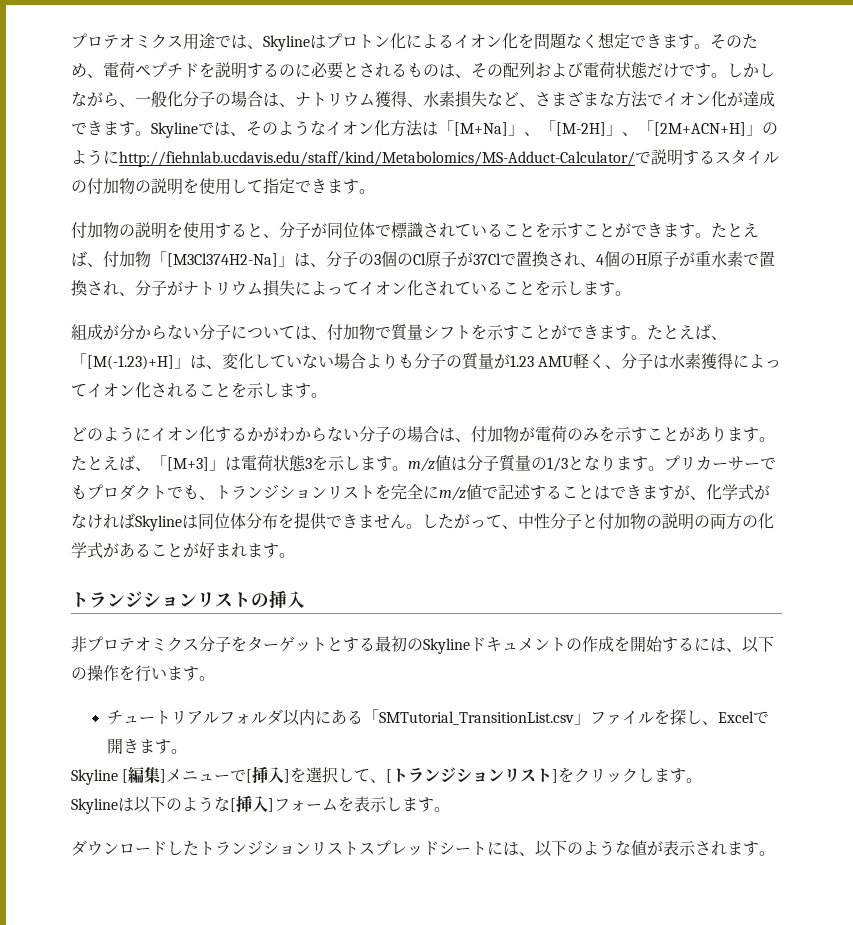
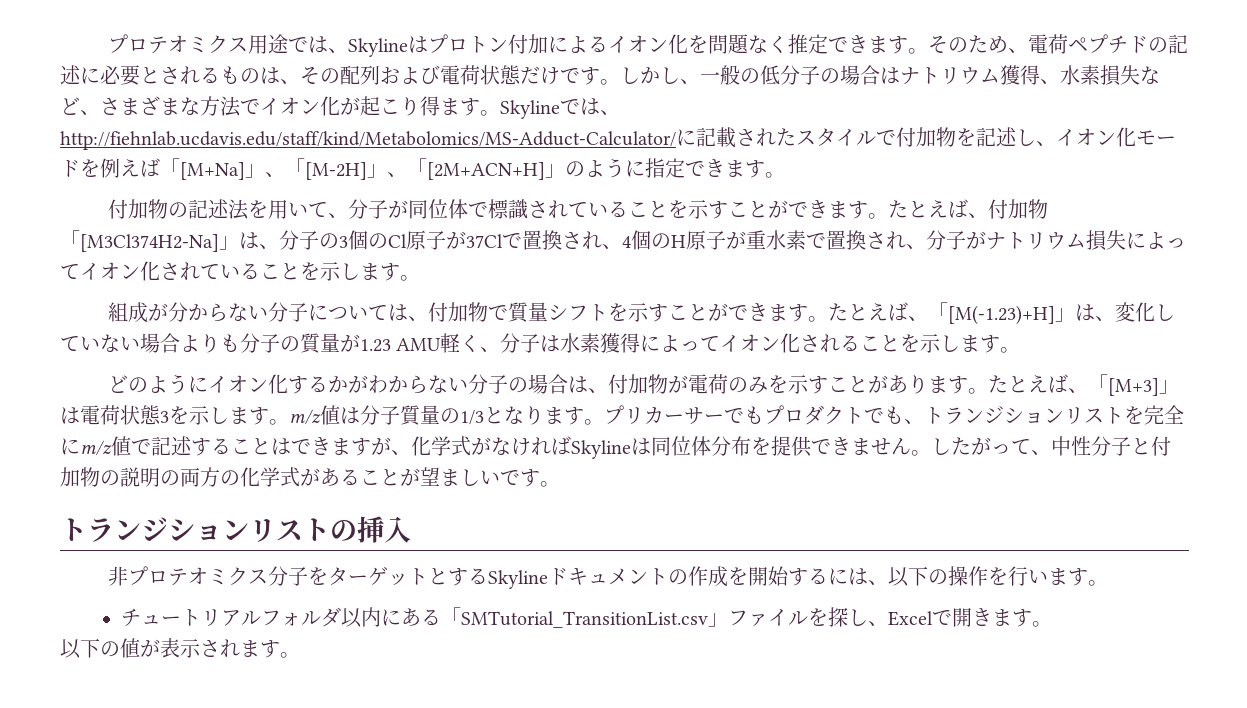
- プロテオミクス用途では、Skylineはプロトン化によるイオン化を問題なく想定できます。
+ プロテオミクス用途では、Skylineはプロトン付加によるイオン化を問題なく推定できます。
- そのため、電荷ペプチドを説明するのに必要とされるものは、その配列および電荷状態だけです。
+ そのため、電荷ペプチドの記述に必要とされるものは、その配列および電荷状態だけです。
- しかしながら、一般化分子の場合は、ナトリウム獲得、水素損失など、さまざまな方法でイオン化が達成できます。
+ しかし、一般の低分子の場合はナトリウム獲得、水素損失など、さまざまな方法でイオン化が起こり得ます。
- Skylineでは、そのようなイオン化方法は「[M+Na]」、「[M-2H]」、「[2M+ACN+H]」のようにhttp://fiehnlab.ucdavis.edu/staff/kind/Metabolomics/MS-Adduct-Calculator/で説明するスタイルの付加物の説明を使用して指定できます。
+ Skylineでは、http://fiehnlab.ucdavis.edu/staff/kind/Metabolomics/MS-Adduct-Calculator/に記載されたスタイルで付加物を記述し、イオン化モードを例えば「[M+Na]」、「[M-2H]」、「[2M+ACN+H]」のように指定できます。
- 付加物の説明を使用すると、分子が同位体で標識されていることを示すことができます。
+ 付加物の記述法を用いて、分子が同位体で標識されていることを示すことができます。
- したがって、中性分子と付加物の説明の両方の化学式があることが好まれます。
+ したがって、中性分子と付加物の説明の両方の化学式があることが望ましいです。
- 非プロテオミクス分子をターゲットとする最初のSkylineドキュメントの作成を開始するには、以下の操作を行います。
+ 非プロテオミクス分子をターゲットとするSkylineドキュメントの作成を開始するには、以下の操作を行います。
- Skyline [編集]メニューで[挿入]を選択して、[トランジションリスト]をクリックします。
- Skylineは以下のような[挿入]フォームを表示します。
- ダウンロードしたトランジションリストスプレッドシートには、以下のような値が表示されます。
+ 以下の値が表示されます。

